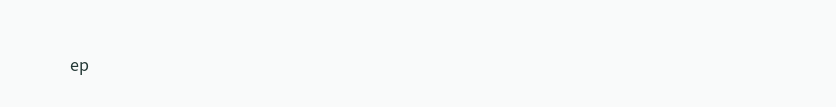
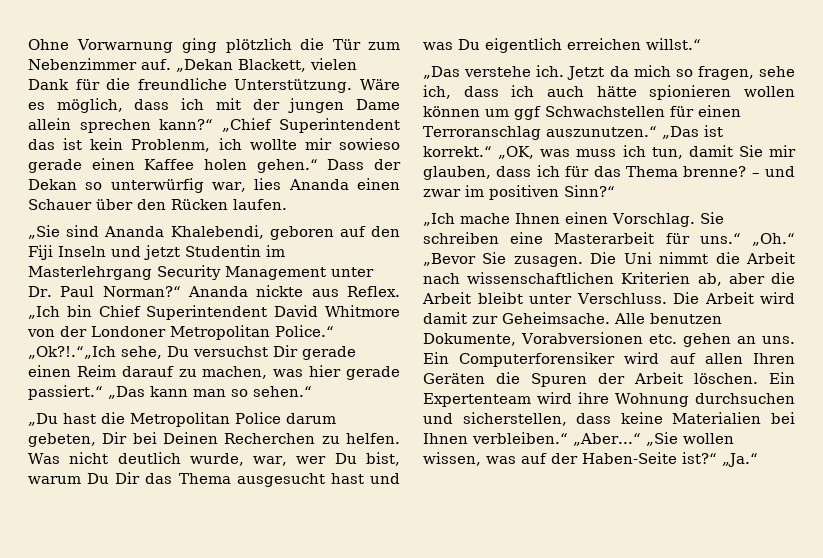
- ep
+ Ohne Vorwarnung ging plötzlich die Tür zum Nebenzimmer auf. „Dekan Blackett, vielen Dank für die freundliche Unterstützung. Wäre es möglich, dass ich mit der jungen Dame allein sprechen kann?“ „Chief Superintendent das ist kein Problenm, ich wollte mir sowieso gerade einen Kaffee holen gehen.“ Dass der Dekan so unterwürfig war, lies Ananda einen Schauer über den Rücken laufen.
+ „Sie sind Ananda Khalebendi, geboren auf den Fiji Inseln und jetzt Studentin im Masterlehrgang Security Management unter Dr. Paul Norman?“ Ananda nickte aus Reflex. „Ich bin Chief Superintendent David Whitmore von der Londoner Metropolitan Police.“ „Ok?!.“„Ich sehe, Du versuchst Dir gerade einen Reim darauf zu machen, was hier gerade passiert.“ „Das kann man so sehen.“
+ „Du hast die Metropolitan Police darum gebeten, Dir bei Deinen Recherchen zu helfen. Was nicht deutlich wurde, war, wer Du bist, warum Du Dir das Thema ausgesucht hast und was Du eigentlich erreichen willst.“
+ „Das verstehe ich. Jetzt da mich so fragen, sehe ich, dass ich auch hätte spionieren wollen können um ggf Schwachstellen für einen Terroranschlag auszunutzen.“ „Das ist korrekt.“ „OK, was muss ich tun, damit Sie mir glauben, dass ich für das Thema brenne? – und zwar im positiven Sinn?“
+ „Ich mache Ihnen einen Vorschlag. Sie schreiben eine Masterarbeit für uns.“ „Oh.“ „Bevor Sie zusagen. Die Uni nimmt die Arbeit nach wissenschaftlichen Kriterien ab, aber die Arbeit bleibt unter Verschluss. Die Arbeit wird damit zur Geheimsache. Alle benutzen Dokumente, Vorabversionen etc. gehen an uns. Ein Computerforensiker wird auf allen Ihren Geräten die Spuren der Arbeit löschen. Ein Expertenteam wird ihre Wohnung durchsuchen und sicherstellen, dass keine Materialien bei Ihnen verbleiben.“ „Aber...“ „Sie wollen wissen, was auf der Haben-Seite ist?“ „Ja.“

